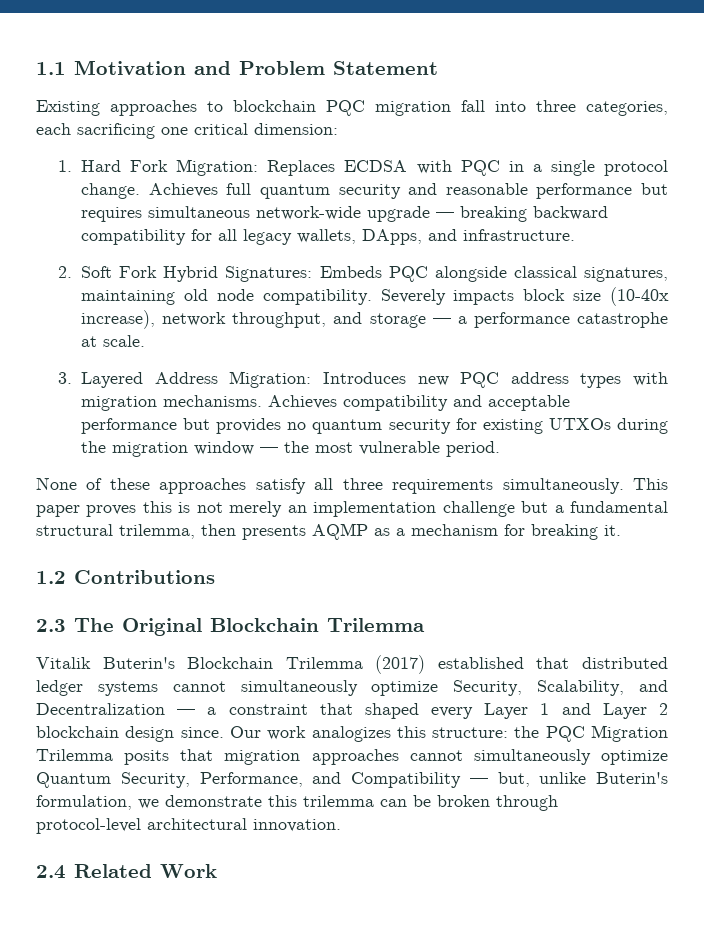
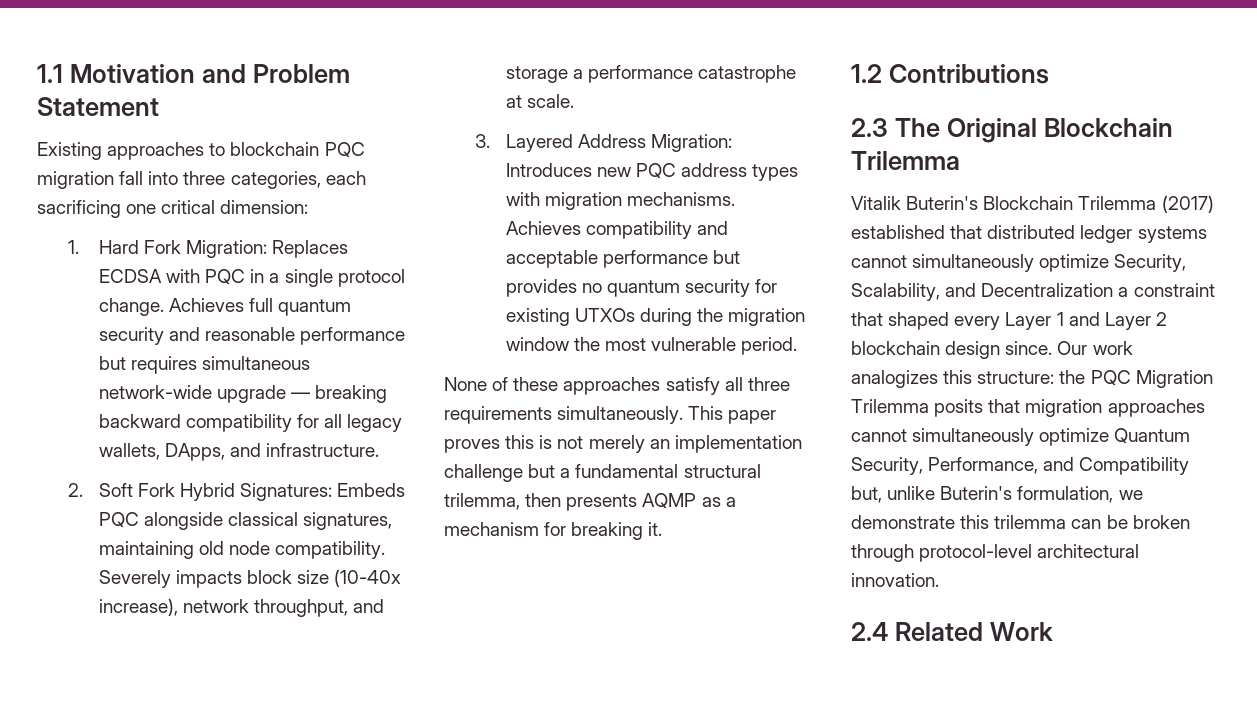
- Severely impacts block size (10-40x increase), network throughput, and storage — a performance catastrophe at scale.
+ Severely impacts block size (10-40x increase), network throughput, and storage a performance catastrophe at scale.
- Achieves compatibility and acceptable performance but provides no quantum security for existing UTXOs during the migration window — the most vulnerable period.
+ Achieves compatibility and acceptable performance but provides no quantum security for existing UTXOs during the migration window the most vulnerable period.
- Vitalik Buterin's Blockchain Trilemma (2017) established that distributed ledger systems cannot simultaneously optimize Security, Scalability, and Decentralization — a constraint that shaped every Layer 1 and Layer 2 blockchain design since.
+ Vitalik Buterin's Blockchain Trilemma (2017) established that distributed ledger systems cannot simultaneously optimize Security, Scalability, and Decentralization a constraint that shaped every Layer 1 and Layer 2 blockchain design since.
- Our work analogizes this structure: the PQC Migration Trilemma posits that migration approaches cannot simultaneously optimize Quantum Security, Performance, and Compatibility — but, unlike Buterin's formulation, we demonstrate this trilemma can be broken through protocol-level architectural innovation.
+ Our work analogizes this structure: the PQC Migration Trilemma posits that migration approaches cannot simultaneously optimize Quantum Security, Performance, and Compatibility but, unlike Buterin's formulation, we demonstrate this trilemma can be broken through protocol-level architectural innovation.

